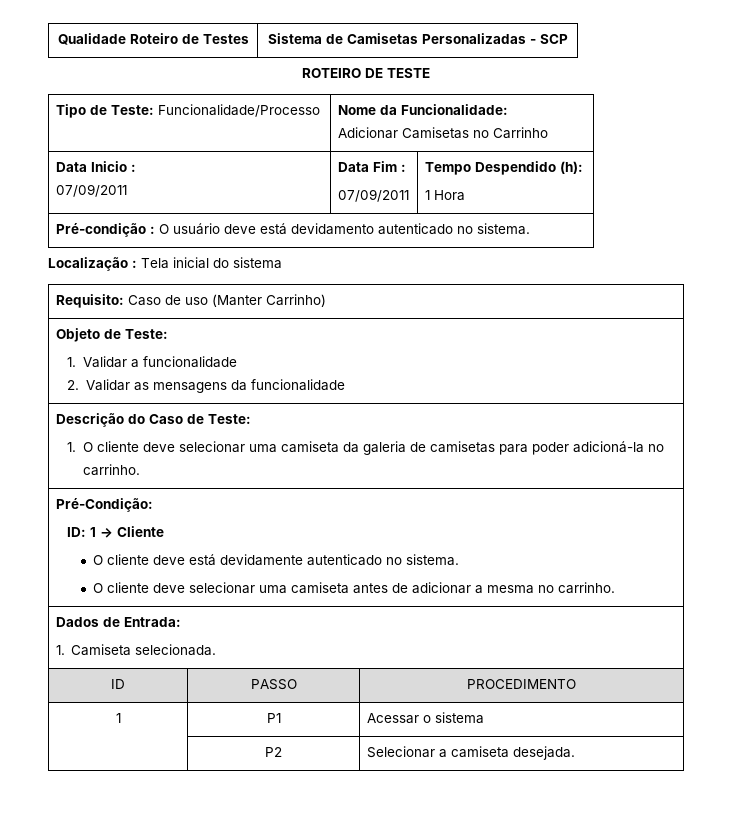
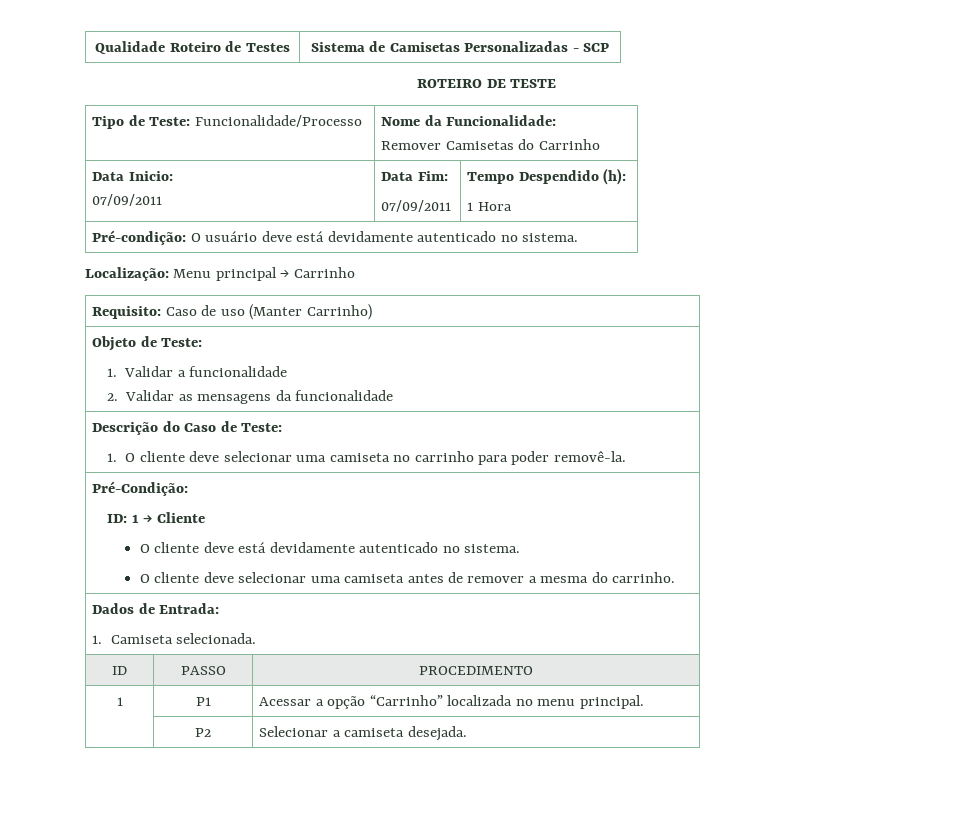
  Tipo de Teste: Funcionalidade/Processo | Nome da Funcionalidade:
- Adicionar Camisetas no Carrinho
+ Remover Camisetas do Carrinho
- Data Inicio :
- 07/09/2011 | Data Fim :
+ Data Inicio:
+ 07/09/2011 | Data Fim:
- Pré-condição : O usuário deve está devidamento autenticado no sistema.
- Localização : Tela inicial do sistema
+ Pré-condição: O usuário deve está devidamente autenticado no sistema.
+ Localização: Menu principal → Carrinho
  Descrição do Caso de Teste:
- 1. O cliente deve selecionar uma camiseta da galeria de camisetas para poder adicioná-la no carrinho.
+ 1. O cliente deve selecionar uma camiseta no carrinho para poder removê-la.
  Pré-Condição:
  ID: 1 → Cliente
  O cliente deve está devidamente autenticado no sistema.
- O cliente deve selecionar uma camiseta antes de adicionar a mesma no carrinho.
+ O cliente deve selecionar uma camiseta antes de remover a mesma do carrinho.
- 1 | P1 | Acessar o sistema
+ 1 | P1 | Acessar a opção “Carrinho” localizada no menu principal.

